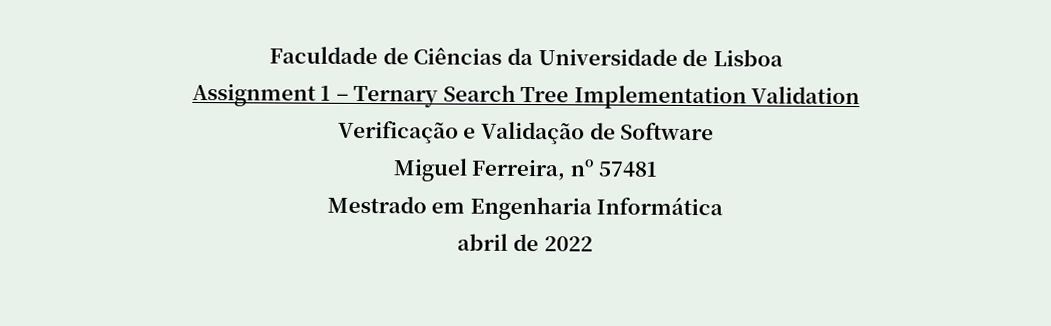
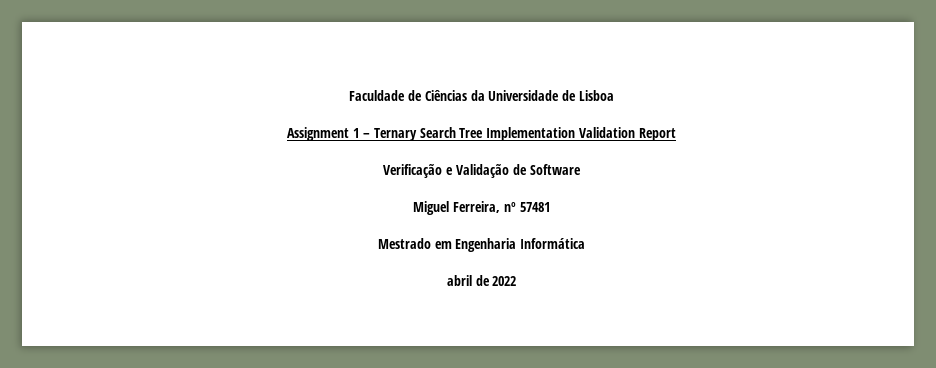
- Assignment 1 – Ternary Search Tree Implementation Validation
+ Assignment 1 – Ternary Search Tree Implementation Validation Report

